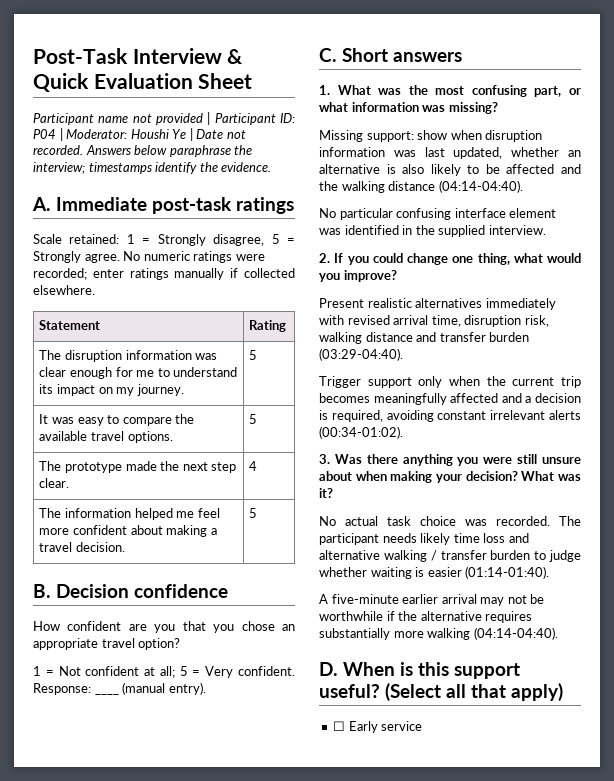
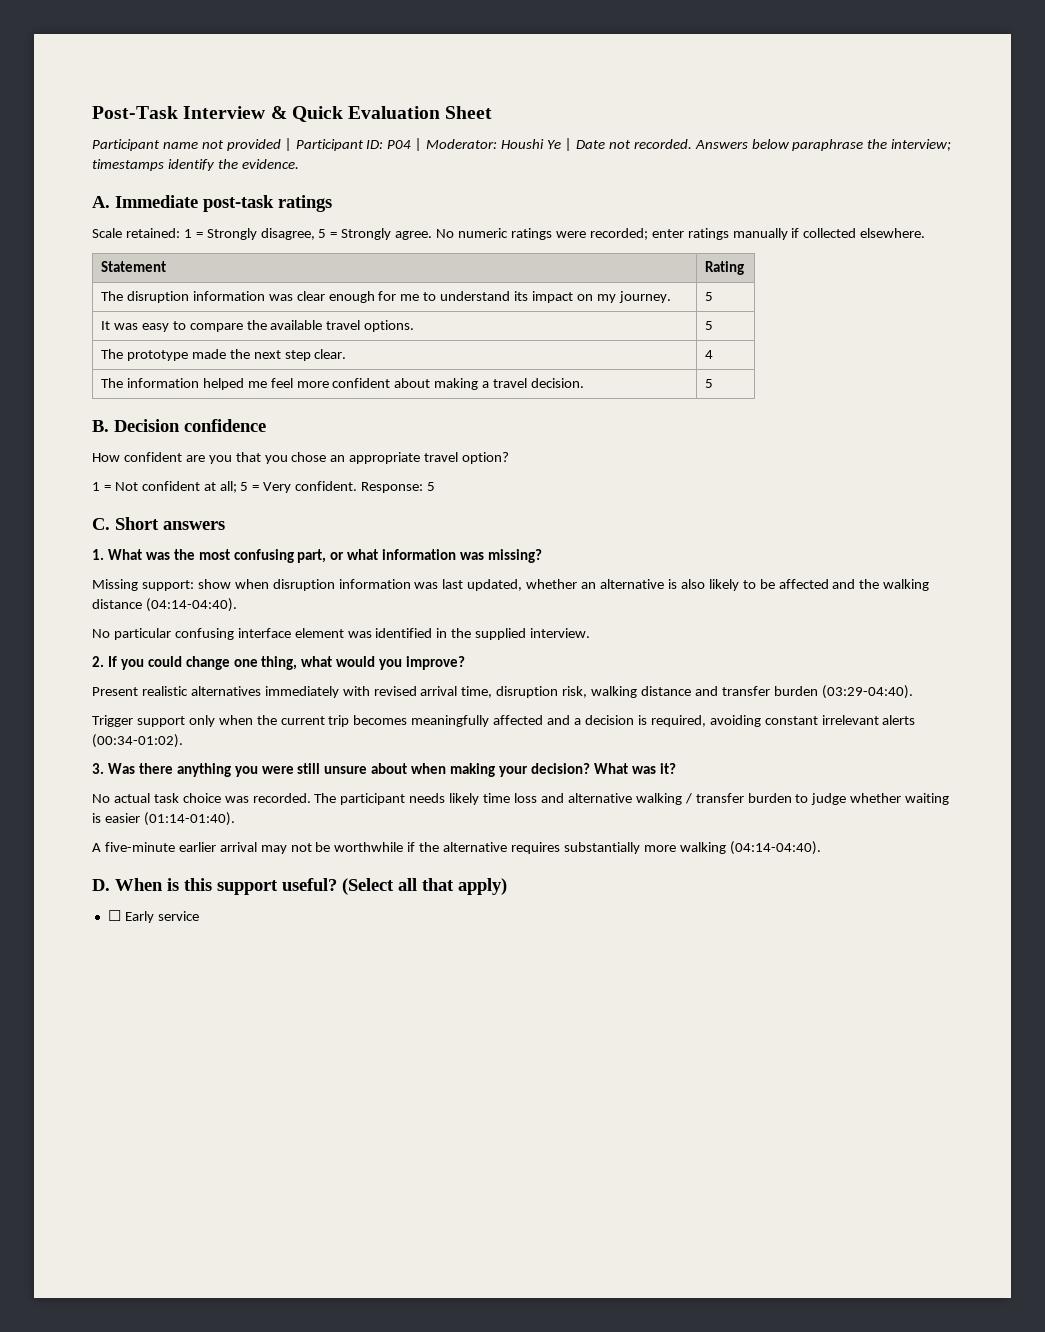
- Response: ____ (manual entry).
+ Response: 5

